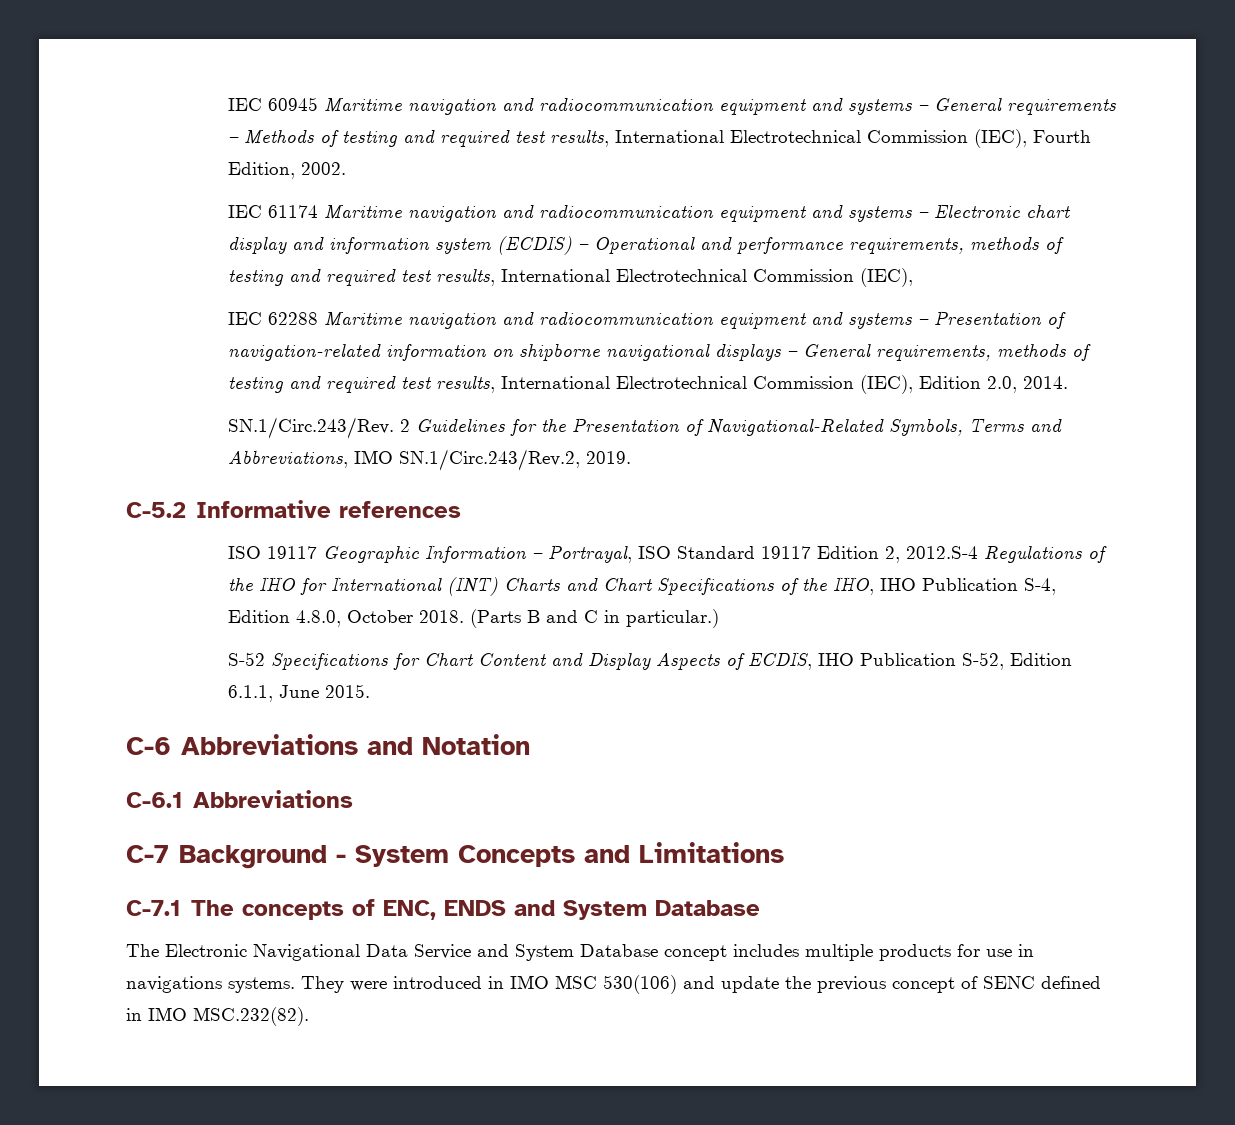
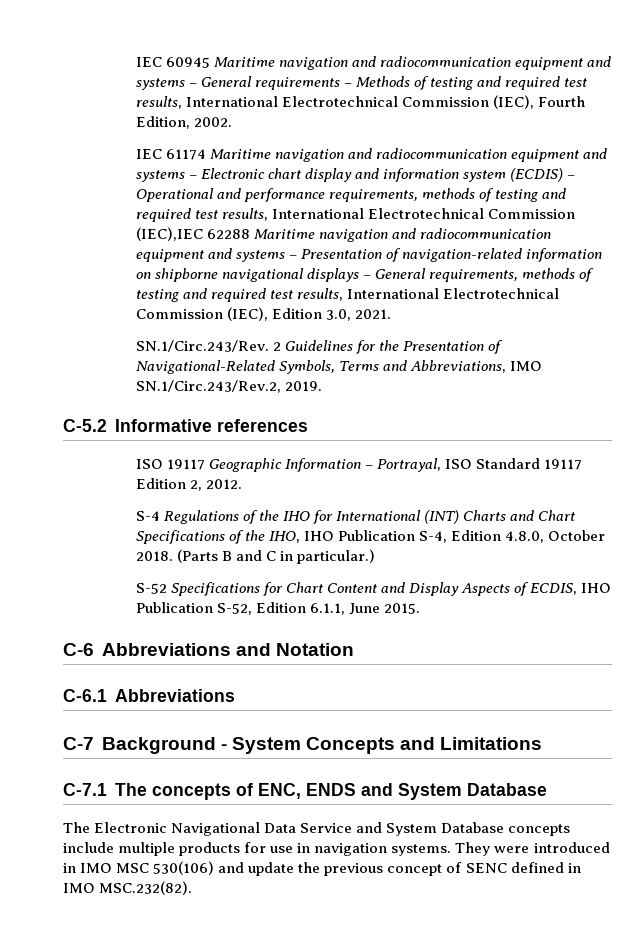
- IEC 61174 Maritime navigation and radiocommunication equipment and systems – Electronic chart display and information system (ECDIS) – Operational and performance requirements, methods of testing and required test results, International Electrotechnical Commission (IEC),
- IEC 62288 Maritime navigation and radiocommunication equipment and systems – Presentation of navigation-related information on shipborne navigational displays – General requirements, methods of testing and required test results, International Electrotechnical Commission (IEC), Edition 2.0, 2014.
+ IEC 61174 Maritime navigation and radiocommunication equipment and systems – Electronic chart display and information system (ECDIS) – Operational and performance requirements, methods of testing and required test results, International Electrotechnical Commission (IEC),IEC 62288 Maritime navigation and radiocommunication equipment and systems – Presentation of navigation-related information on shipborne navigational displays – General requirements, methods of testing and required test results, International Electrotechnical Commission (IEC), Edition 3.0, 2021.
- ISO 19117 Geographic Information – Portrayal, ISO Standard 19117 Edition 2, 2012.S-4 Regulations of the IHO for International (INT) Charts and Chart Specifications of the IHO, IHO Publication S-4, Edition 4.8.0, October 2018.
+ ISO 19117 Geographic Information – Portrayal, ISO Standard 19117 Edition 2, 2012.
+ S-4 Regulations of the IHO for International (INT) Charts and Chart Specifications of the IHO, IHO Publication S-4, Edition 4.8.0, October 2018.
- The Electronic Navigational Data Service and System Database concept includes multiple products for use in navigations systems.
+ The Electronic Navigational Data Service and System Database concepts include multiple products for use in navigation systems.

